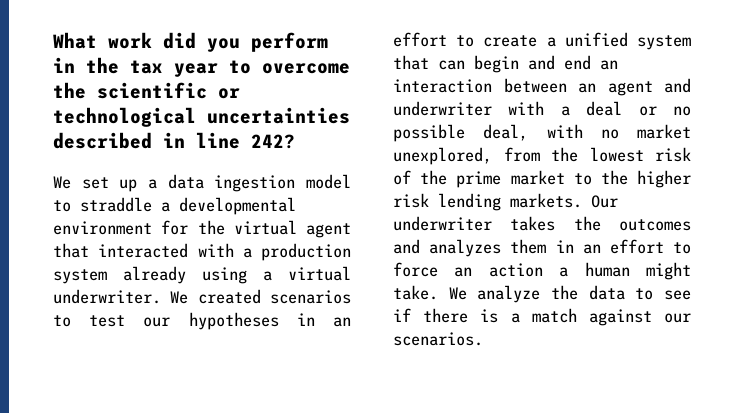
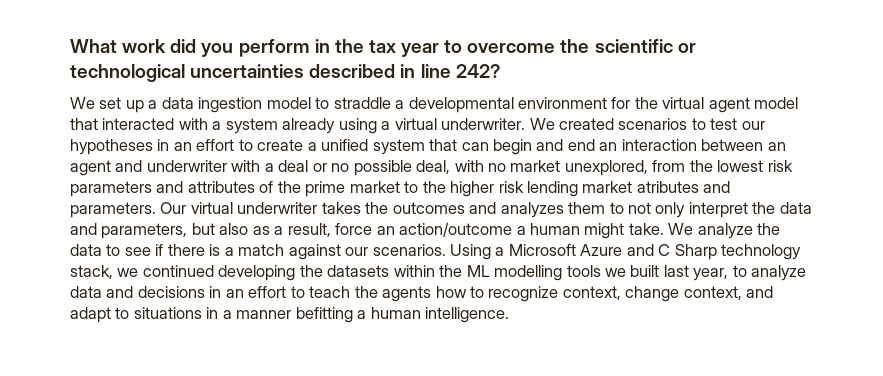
- We set up a data ingestion model to straddle a developmental environment for the virtual agent that interacted with a production system already using a virtual underwriter.
+ We set up a data ingestion model to straddle a developmental environment for the virtual agent model that interacted with a system already using a virtual underwriter.
- We created scenarios to test our hypotheses in an effort to create a unified system that can begin and end an interaction between an agent and underwriter with a deal or no possible deal, with no market unexplored, from the lowest risk of the prime market to the higher risk lending markets. Our underwriter takes the outcomes and analyzes them in an effort to force an action a human might take.
+ We created scenarios to test our hypotheses in an effort to create a unified system that can begin and end an interaction between an agent and underwriter with a deal or no possible deal, with no market unexplored, from the lowest risk parameters and attributes of the prime market to the higher risk lending market atributes and parameters. Our virtual underwriter takes the outcomes and analyzes them to not only interpret the data and parameters, but also as a result, force an action/outcome a human might take.
+ Using a Microsoft Azure and C Sharp technology stack, we continued developing the datasets within the ML modelling tools we built last year, to analyze data and decisions in an effort to teach the agents how to recognize context, change context, and adapt to situations in a manner befitting a human intelligence.

